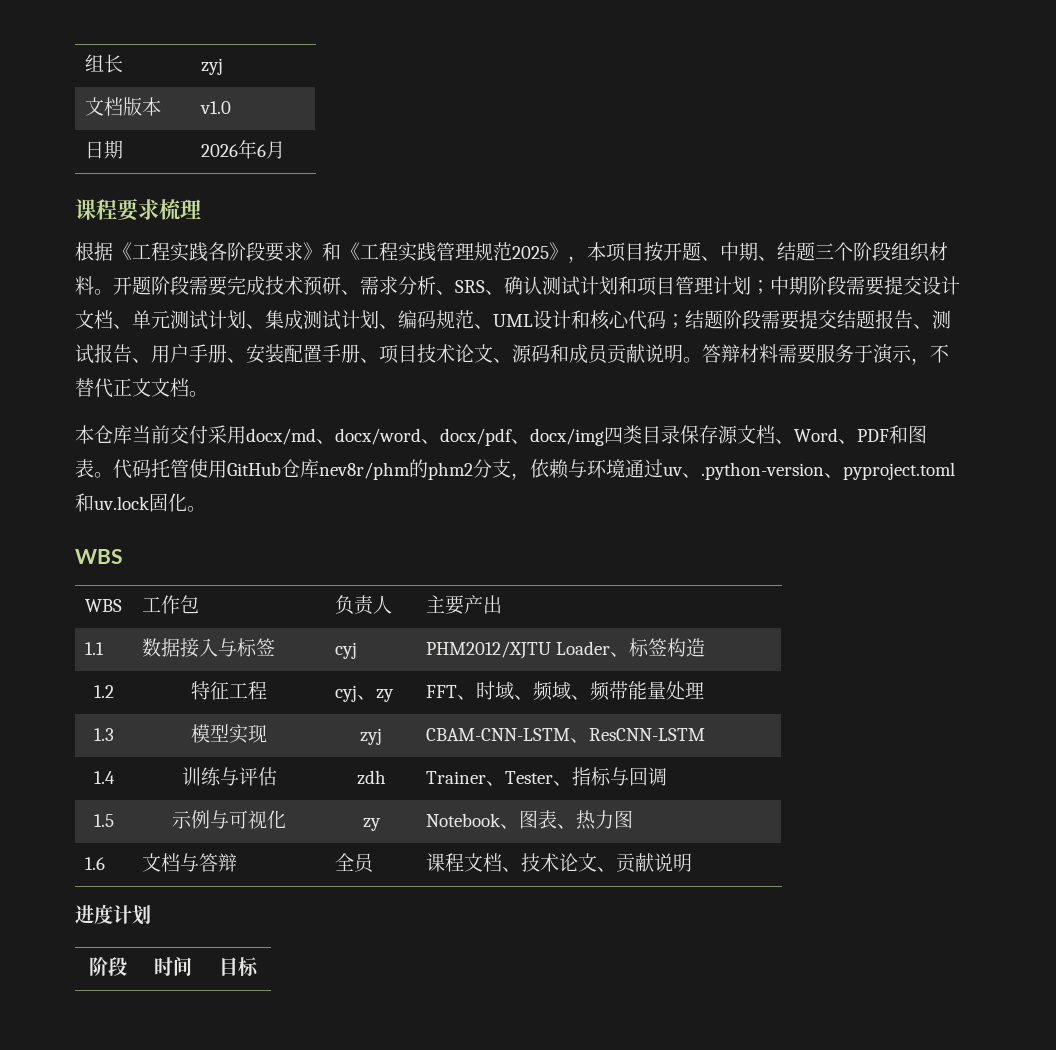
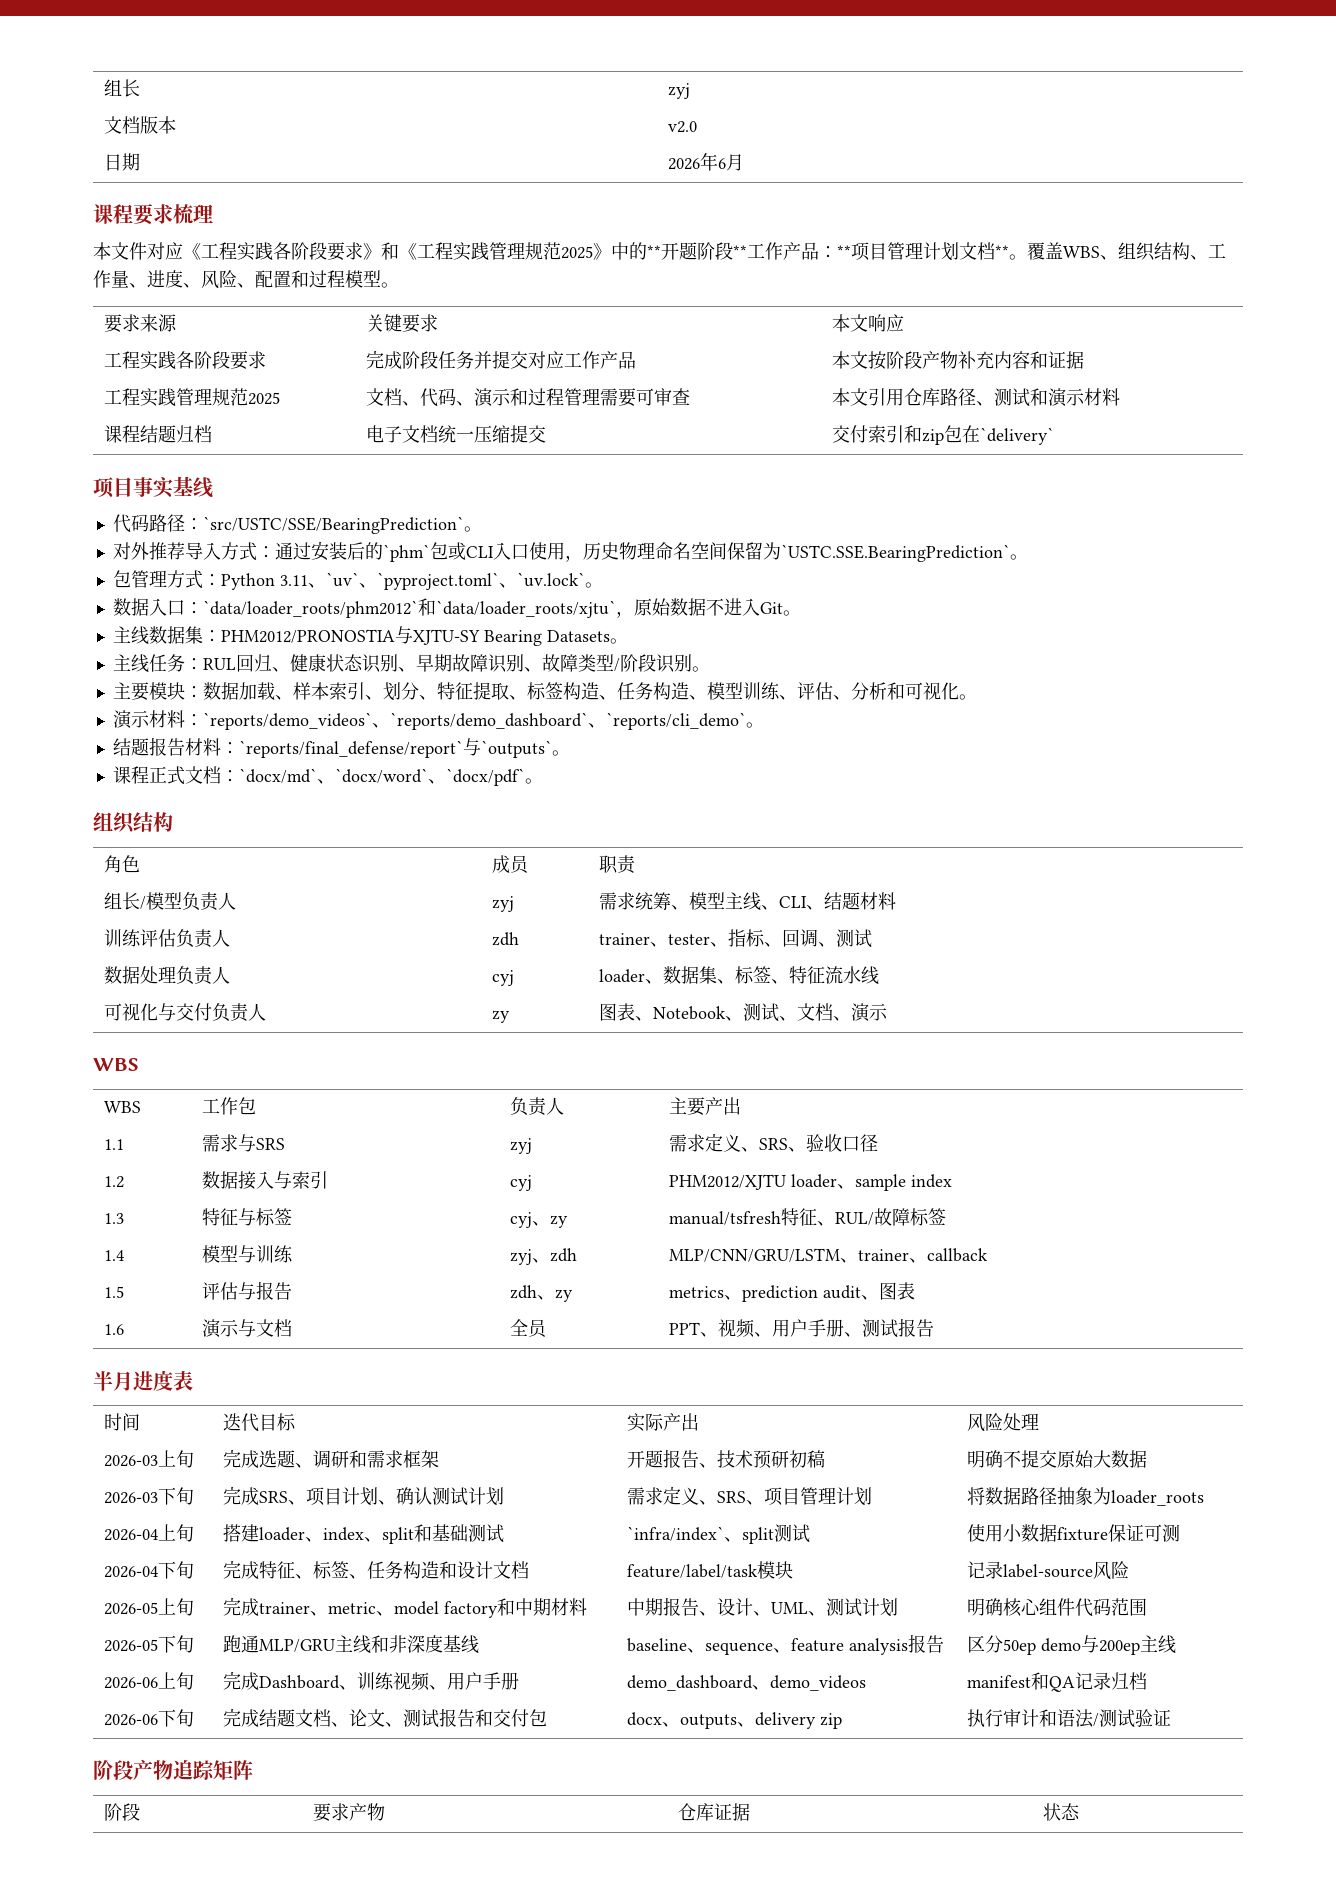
- 文档版本 | v1.0
+ 文档版本 | v2.0
- 根据《工程实践各阶段要求》和《工程实践管理规范2025》，本项目按开题、中期、结题三个阶段组织材料。开题阶段需要完成技术预研、需求分析、SRS、确认测试计划和项目管理计划；中期阶段需要提交设计文档、单元测试计划、集成测试计划、编码规范、UML设计和核心代码；结题阶段需要提交结题报告、测试报告、用户手册、安装配置手册、项目技术论文、源码和成员贡献说明。答辩材料需要服务于演示，不替代正文文档。
- 本仓库当前交付采用docx/md、docx/word、docx/pdf、docx/img四类目录保存源文档、Word、PDF和图表。代码托管使用GitHub仓库nev8r/phm的phm2分支，依赖与环境通过uv、.python-version、pyproject.toml和uv.lock固化。
+ 本文件对应《工程实践各阶段要求》和《工程实践管理规范2025》中的**开题阶段**工作产品：**项目管理计划文档**。覆盖WBS、组织结构、工作量、进度、风险、配置和过程模型。
+ 要求来源 | 关键要求 | 本文响应
+ 工程实践各阶段要求 | 完成阶段任务并提交对应工作产品 | 本文按阶段产物补充内容和证据
+ 工程实践管理规范2025 | 文档、代码、演示和过程管理需要可审查 | 本文引用仓库路径、测试和演示材料
+ 课程结题归档 | 电子文档统一压缩提交 | 交付索引和zip包在`delivery`
+ 项目事实基线
+ 代码路径：`src/USTC/SSE/BearingPrediction`。
+ 对外推荐导入方式：通过安装后的`phm`包或CLI入口使用，历史物理命名空间保留为`USTC.SSE.BearingPrediction`。
+ 包管理方式：Python 3.11、`uv`、`pyproject.toml`、`uv.lock`。
+ 数据入口：`data/loader_roots/phm2012`和`data/loader_roots/xjtu`，原始数据不进入Git。
+ 主线数据集：PHM2012/PRONOSTIA与XJTU-SY Bearing Datasets。
+ 主线任务：RUL回归、健康状态识别、早期故障识别、故障类型/阶段识别。
+ 主要模块：数据加载、样本索引、划分、特征提取、标签构造、任务构造、模型训练、评估、分析和可视化。
+ 演示材料：`reports/demo_videos`、`reports/demo_dashboard`、`reports/cli_demo`。
+ 结题报告材料：`reports/final_defense/report`与`outputs`。
+ 课程正式文档：`docx/md`、`docx/word`、`docx/pdf`。
+ 组织结构
+ 角色 | 成员 | 职责
+ 组长/模型负责人 | zyj | 需求统筹、模型主线、CLI、结题材料
+ 训练评估负责人 | zdh | trainer、tester、指标、回调、测试
+ 数据处理负责人 | cyj | loader、数据集、标签、特征流水线
+ 可视化与交付负责人 | zy | 图表、Notebook、测试、文档、演示
- 1.1 | 数据接入与标签 | cyj | PHM2012/XJTU Loader、标签构造
- 1.2 | 特征工程 | cyj、zy | FFT、时域、频域、频带能量处理
- 1.3 | 模型实现 | zyj | CBAM-CNN-LSTM、ResCNN-LSTM
- 1.4 | 训练与评估 | zdh | Trainer、Tester、指标与回调
- 1.5 | 示例与可视化 | zy | Notebook、图表、热力图
+ 1.1 | 需求与SRS | zyj | 需求定义、SRS、验收口径
+ 1.2 | 数据接入与索引 | cyj | PHM2012/XJTU loader、sample index
+ 1.3 | 特征与标签 | cyj、zy | manual/tsfresh特征、RUL/故障标签
+ 1.4 | 模型与训练 | zyj、zdh | MLP/CNN/GRU/LSTM、trainer、callback
+ 1.5 | 评估与报告 | zdh、zy | metrics、prediction audit、图表
- 1.6 | 文档与答辩 | 全员 | 课程文档、技术论文、贡献说明
- 进度计划
- 阶段 | 时间 | 目标
+ 1.6 | 演示与文档 | 全员 | PPT、视频、用户手册、测试报告
+ 半月进度表
+ 时间 | 迭代目标 | 实际产出 | 风险处理
+ 2026-03上旬 | 完成选题、调研和需求框架 | 开题报告、技术预研初稿 | 明确不提交原始大数据
+ 2026-03下旬 | 完成SRS、项目计划、确认测试计划 | 需求定义、SRS、项目管理计划 | 将数据路径抽象为loader_roots
+ 2026-04上旬 | 搭建loader、index、split和基础测试 | `infra/index`、split测试 | 使用小数据fixture保证可测
+ 2026-04下旬 | 完成特征、标签、任务构造和设计文档 | feature/label/task模块 | 记录label-source风险
+ 2026-05上旬 | 完成trainer、metric、model factory和中期材料 | 中期报告、设计、UML、测试计划 | 明确核心组件代码范围
+ 2026-05下旬 | 跑通MLP/GRU主线和非深度基线 | baseline、sequence、feature analysis报告 | 区分50ep demo与200ep主线
+ 2026-06上旬 | 完成Dashboard、训练视频、用户手册 | demo_dashboard、demo_videos | manifest和QA记录归档
+ 2026-06下旬 | 完成结题文档、论文、测试报告和交付包 | docx、outputs、delivery zip | 执行审计和语法/测试验证
+ 阶段产物追踪矩阵
+ 阶段 | 要求产物 | 仓库证据 | 状态

